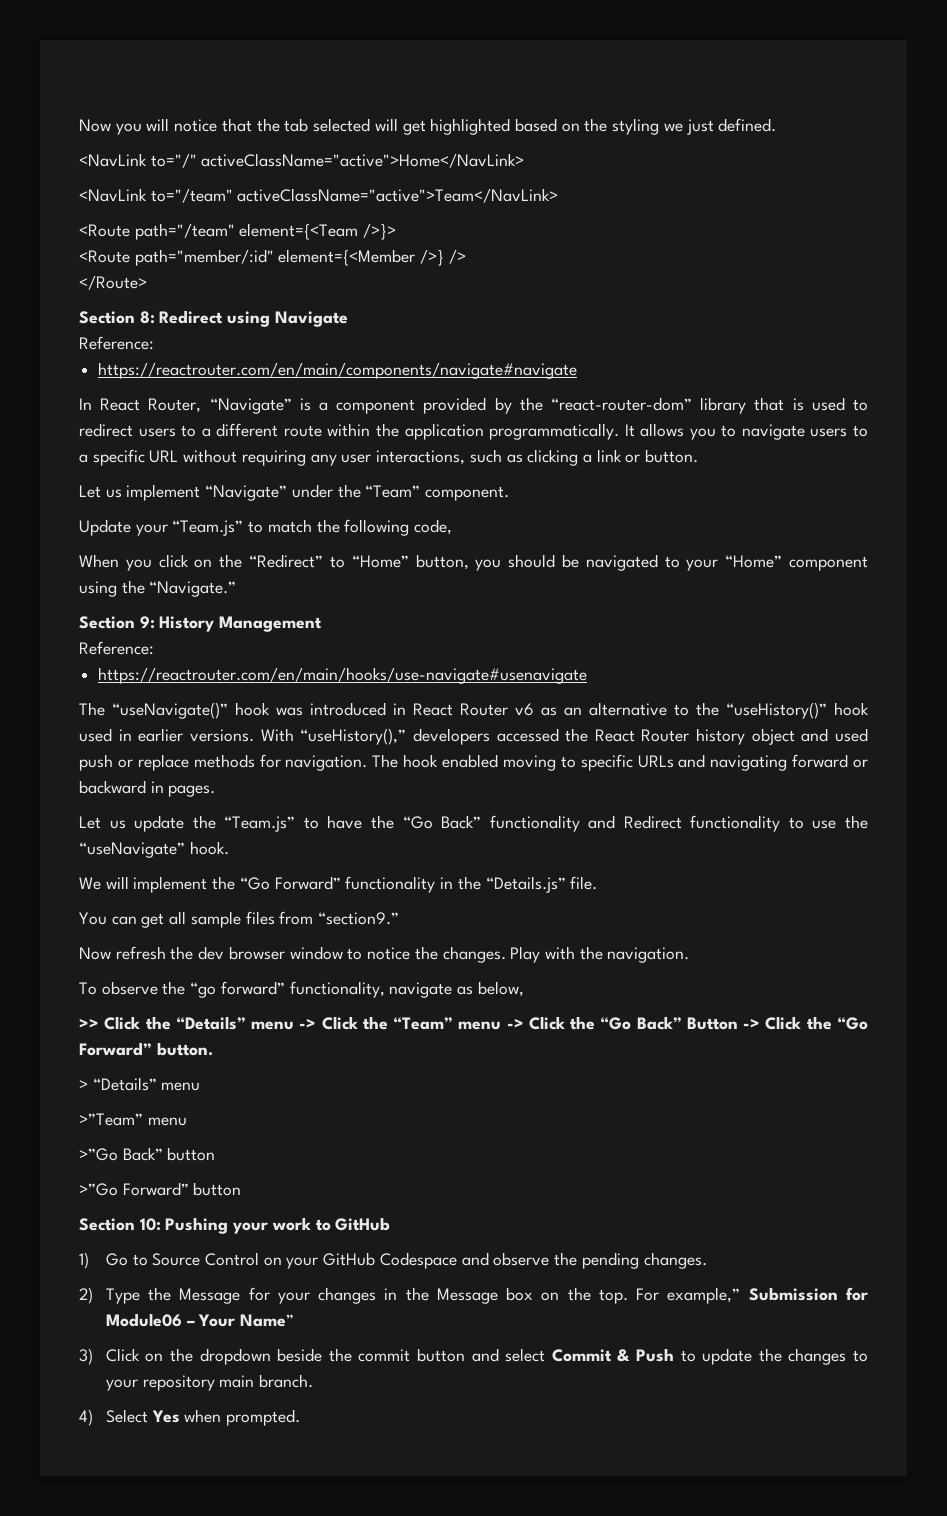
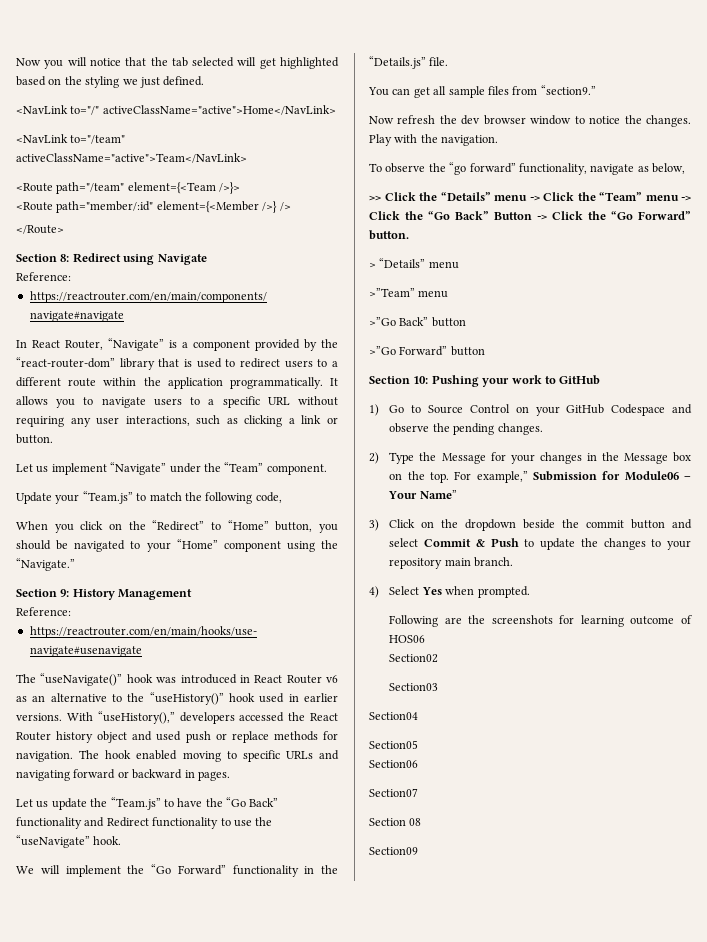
+ Following are the screenshots for learning outcome of HOS06
+ Section02
+ Section03
+ Section04
+ Section05
+ Section06
+ Section07
+ Section 08
+ Section09

